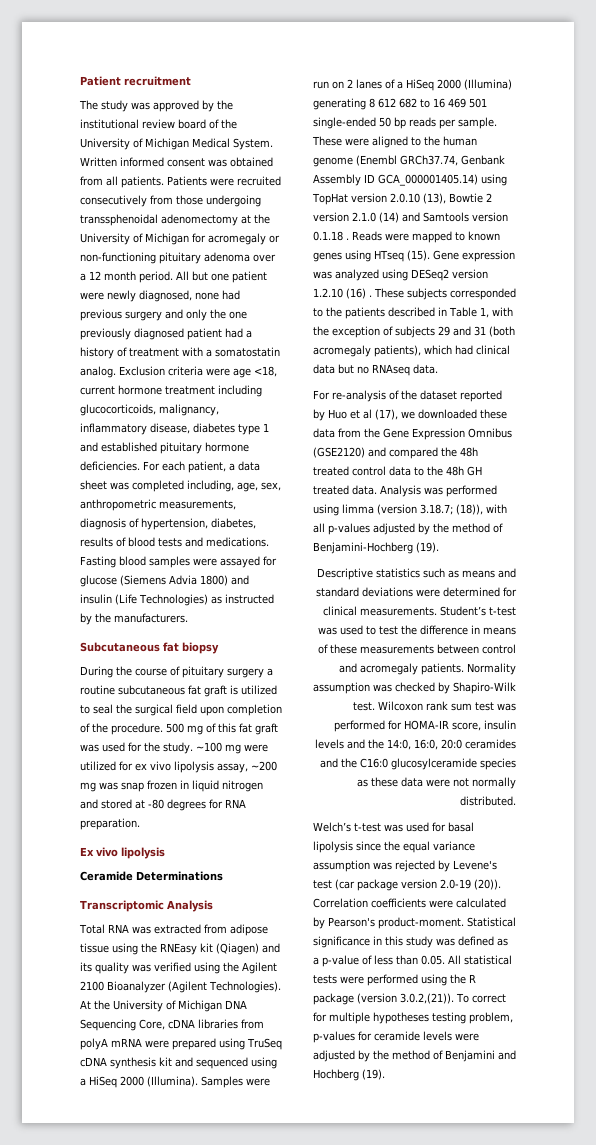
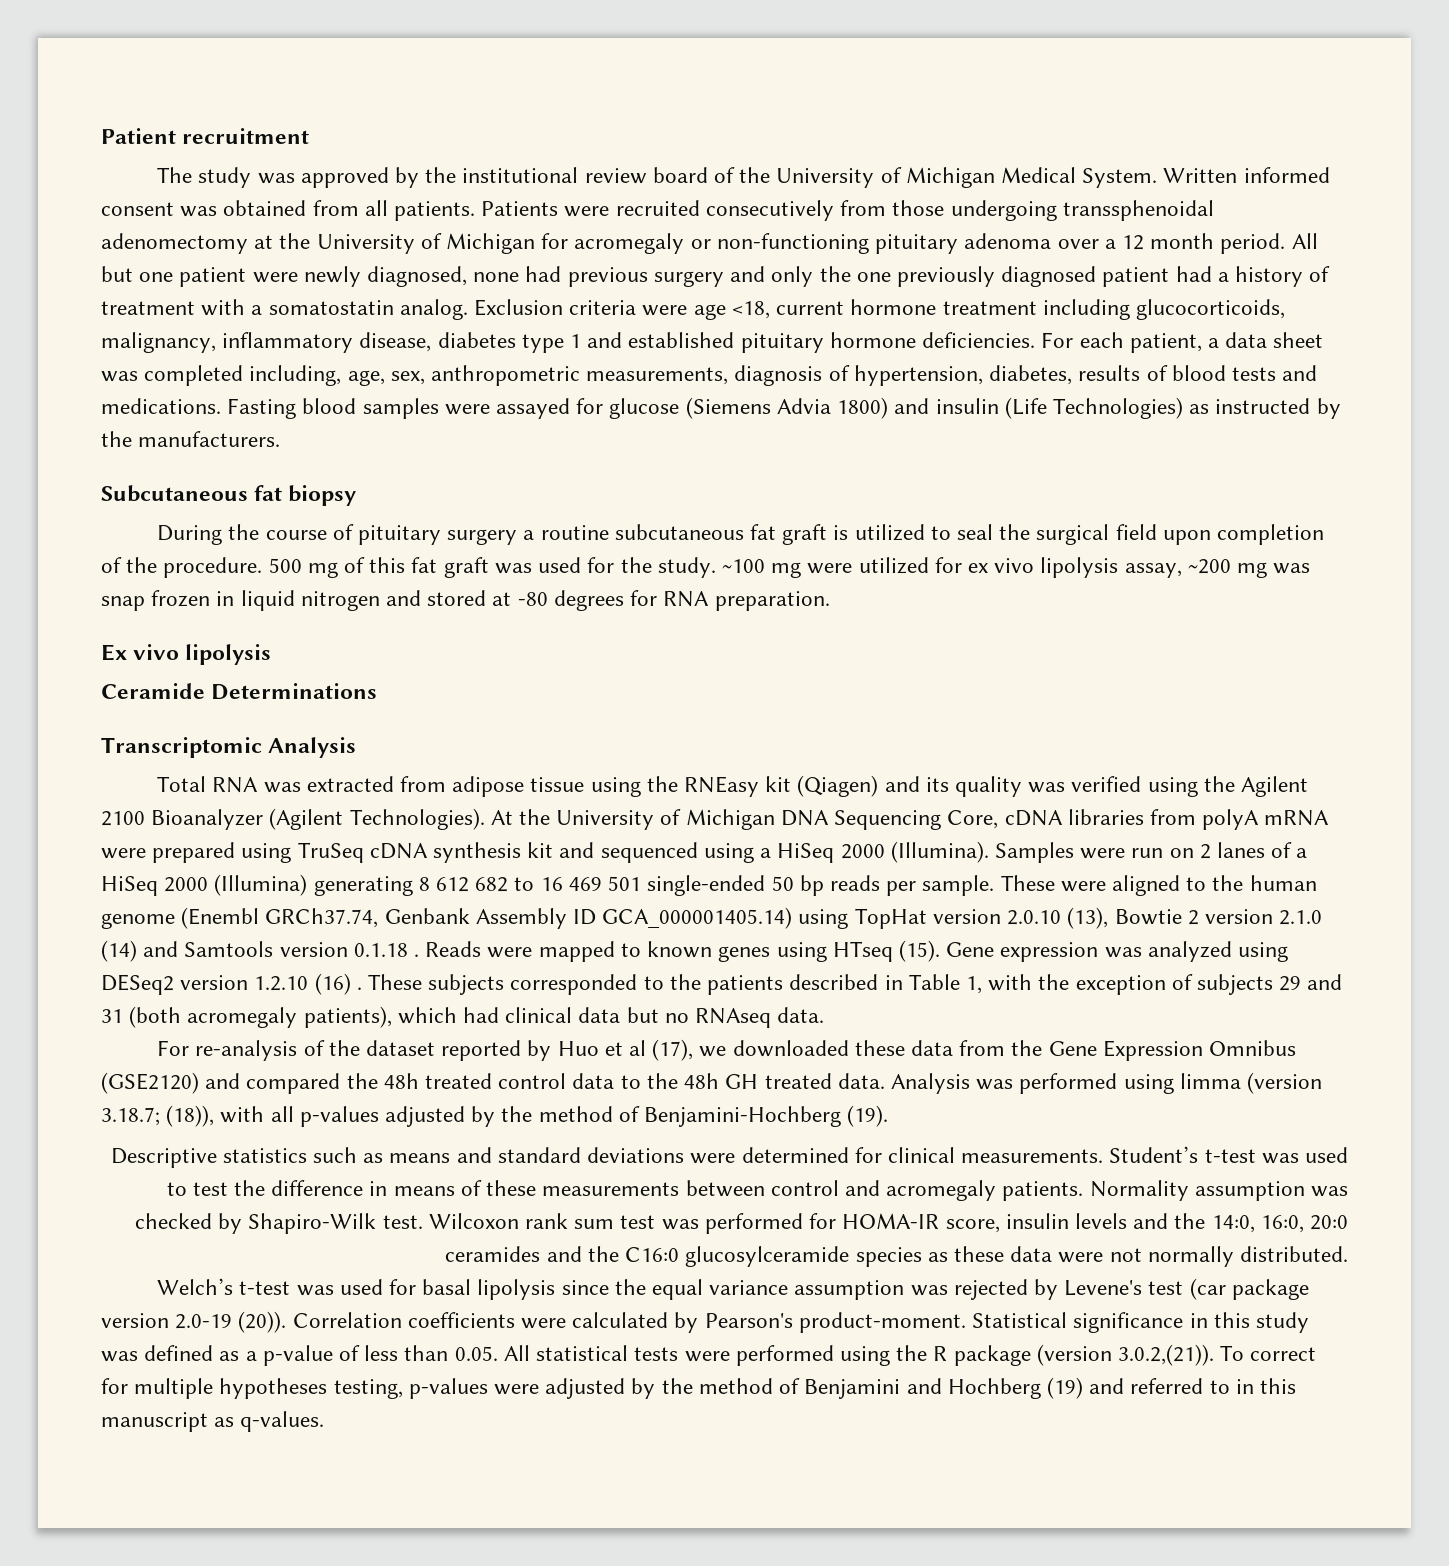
- Statistical significance in this study was defined as a p-value of less than 0.05. All statistical tests were performed using the R package (version 3.0.2,(21)). To correct for multiple hypotheses testing problem, p-values for ceramide levels were adjusted by the method of Benjamini and Hochberg (19).
+ Statistical significance in this study was defined as a p-value of less than 0.05. All statistical tests were performed using the R package (version 3.0.2,(21)). To correct for multiple hypotheses testing, p-values were adjusted by the method of Benjamini and Hochberg (19) and referred to in this manuscript as q-values.

